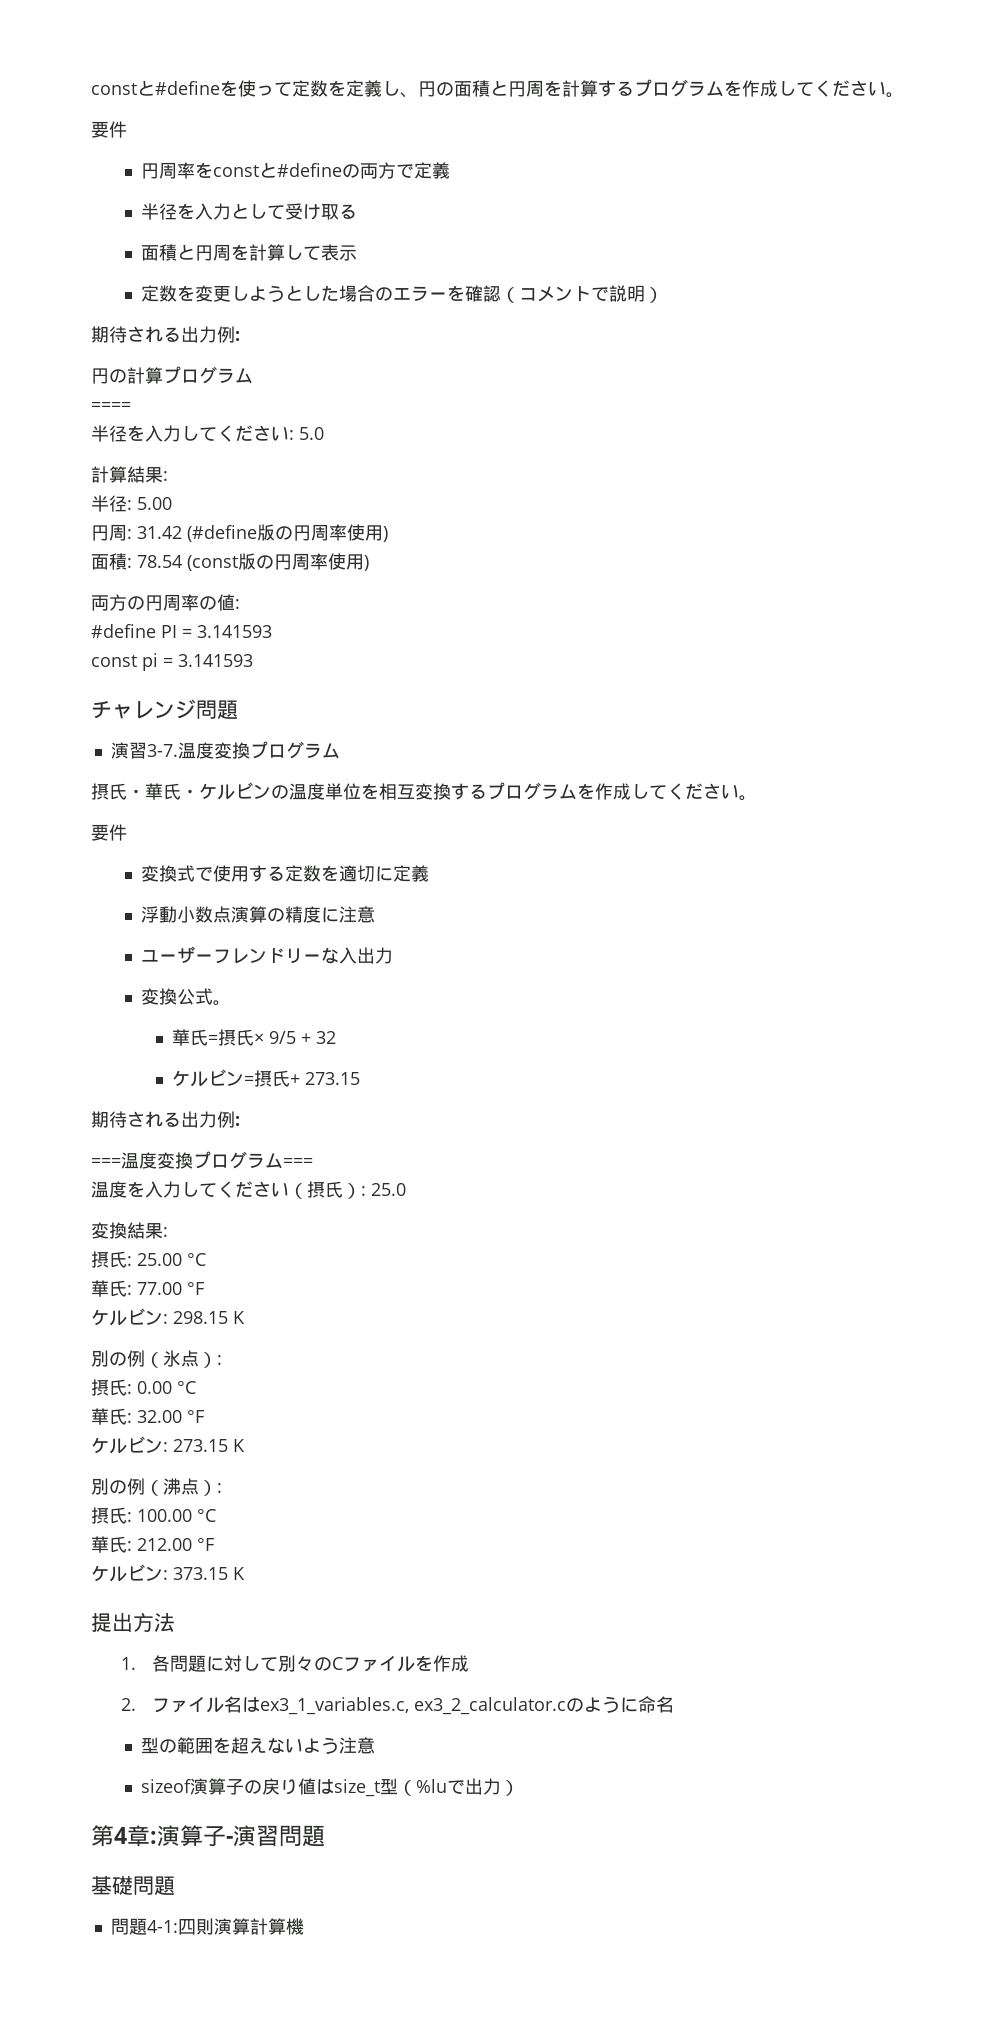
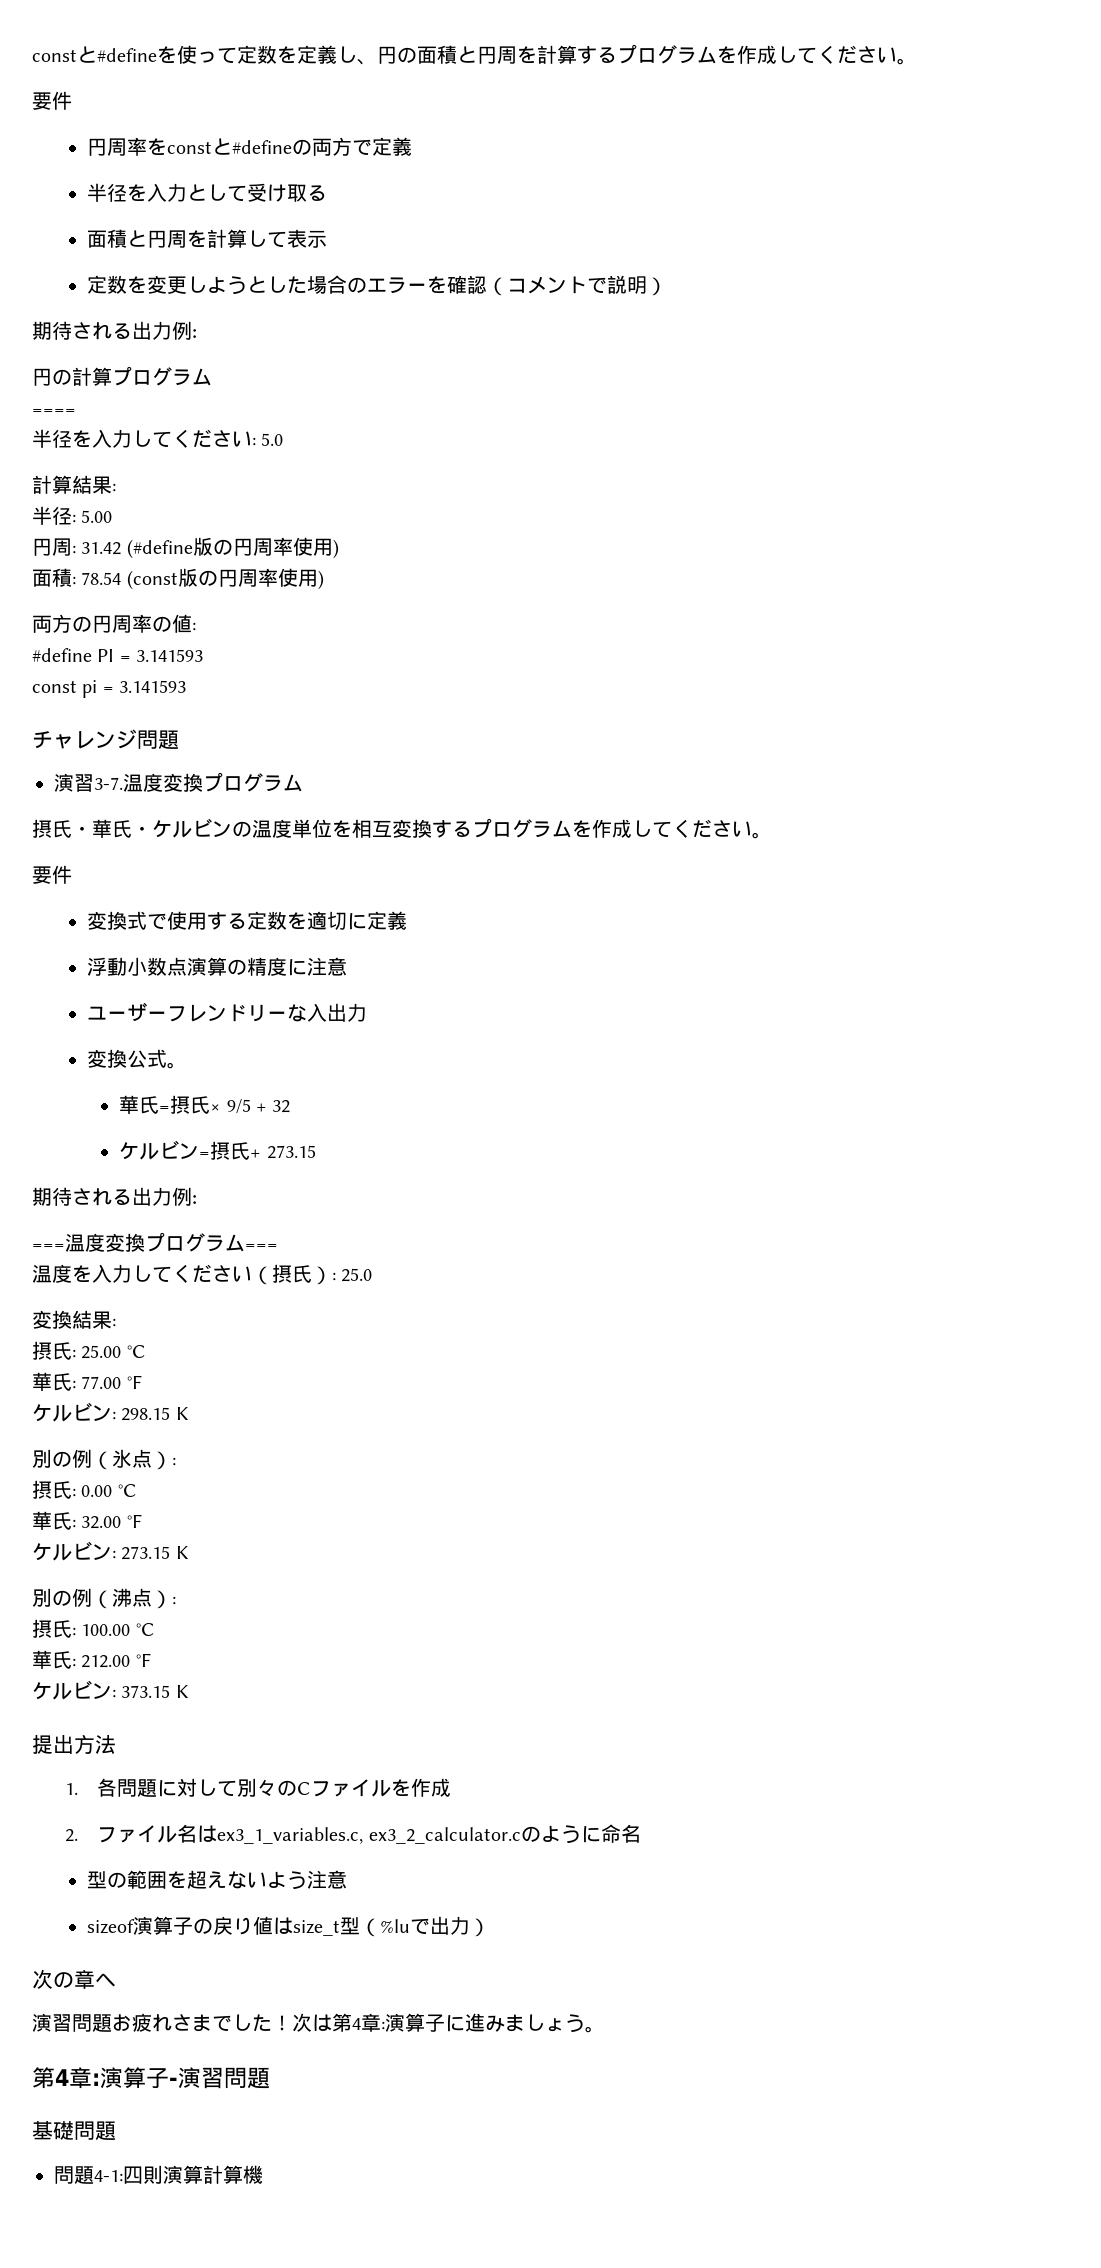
+ 次の章へ
+ 演習問題お疲れさまでした！次は第4章:演算子に進みましょう。

